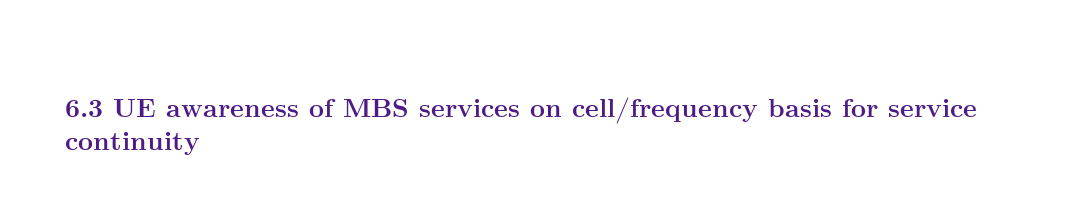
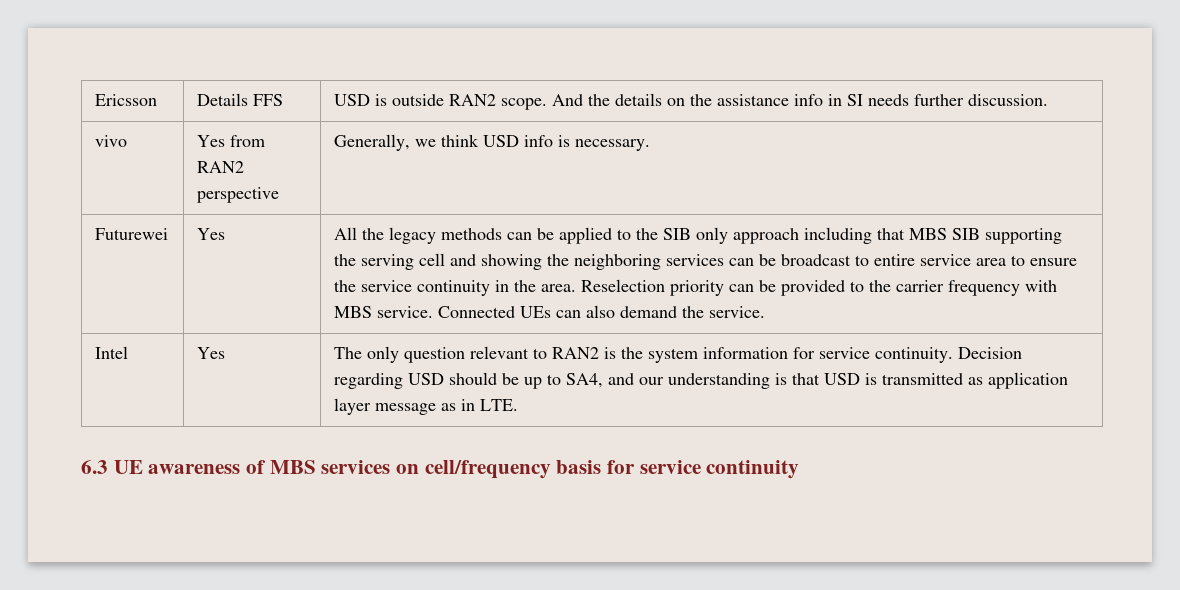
+ Ericsson | Details FFS | USD is outside RAN2 scope. And the details on the assistance info in SI needs further discussion.
+ vivo | Yes from RAN2 perspective | Generally, we think USD info is necessary.
+ Futurewei | Yes | All the legacy methods can be applied to the SIB only approach including that MBS SIB supporting the serving cell and showing the neighboring services can be broadcast to entire service area to ensure the service continuity in the area. Reselection priority can be provided to the carrier frequency with MBS service. Connected UEs can also demand the service.
+ Intel | Yes | The only question relevant to RAN2 is the system information for service continuity. Decision regarding USD should be up to SA4, and our understanding is that USD is transmitted as application layer message as in LTE.

